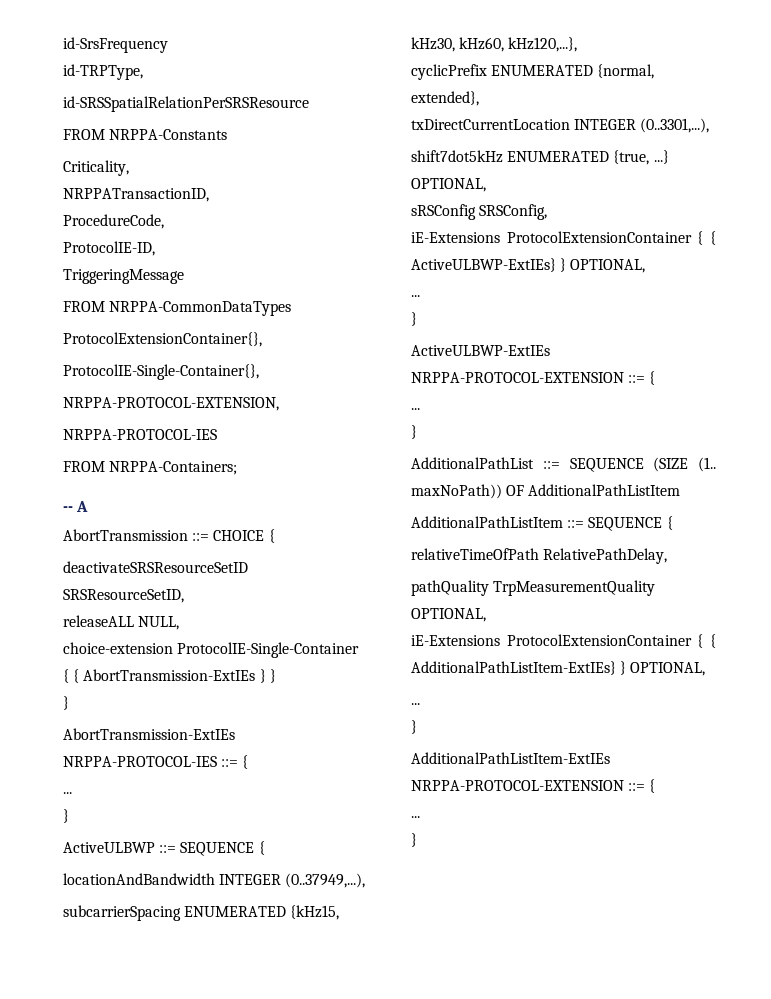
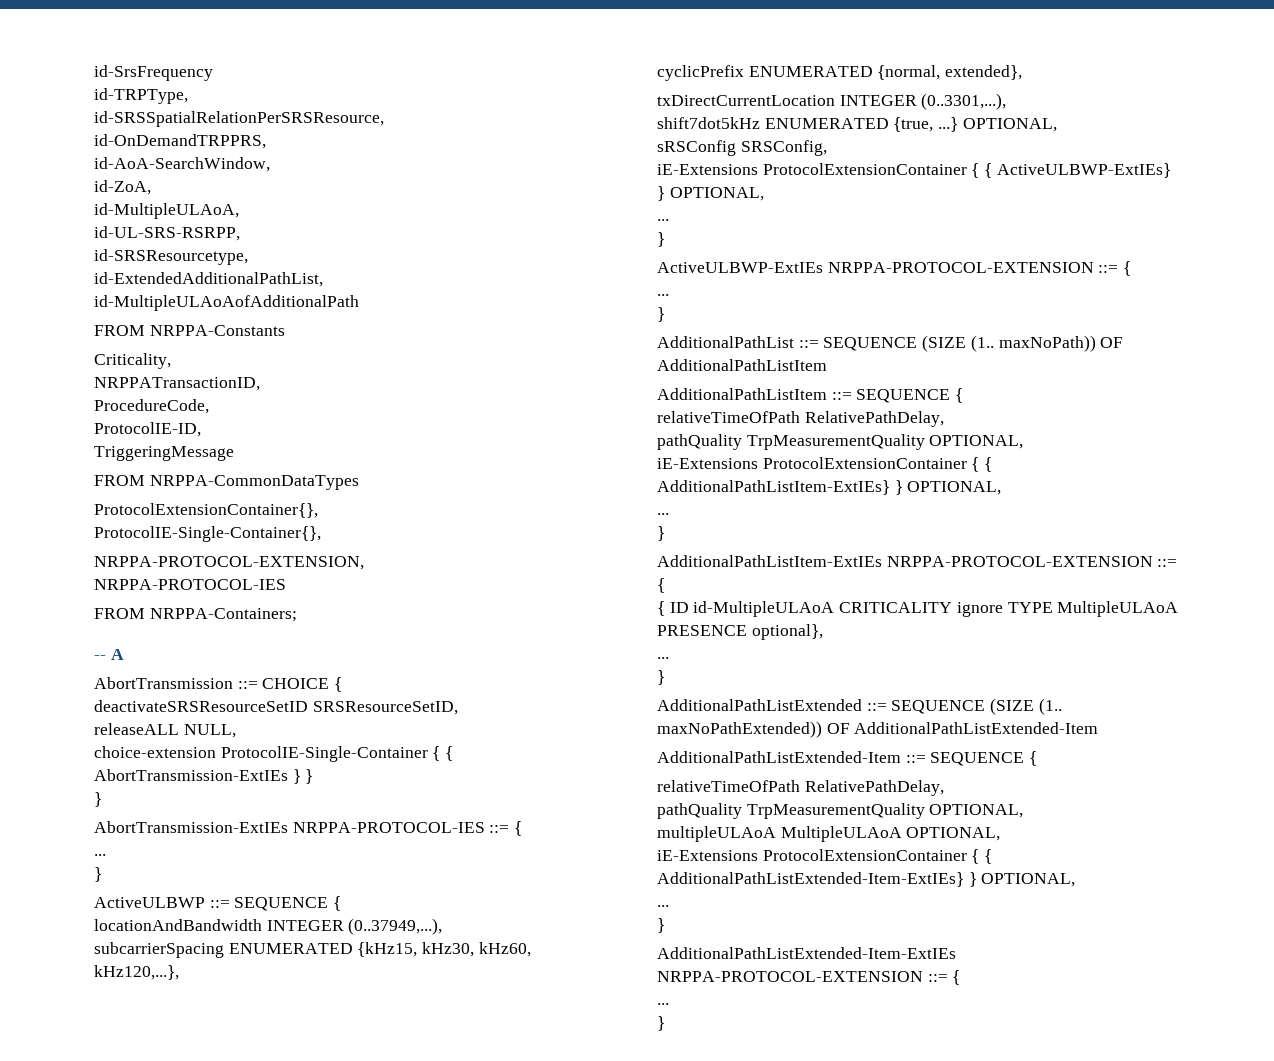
- id-SRSSpatialRelationPerSRSResource
+ id-SRSSpatialRelationPerSRSResource,
+ id-OnDemandTRPPRS,
+ id-AoA-SearchWindow,
+ id-ZoA,
+ id-MultipleULAoA,
+ id-UL-SRS-RSRPP,
+ id-SRSResourcetype,
+ id-ExtendedAdditionalPathList,
+ id-MultipleULAoAofAdditionalPath
+ { ID id-MultipleULAoA CRITICALITY ignore TYPE MultipleULAoA PRESENCE optional},
+ ...
+ }
+ AdditionalPathListExtended ::= SEQUENCE (SIZE (1.. maxNoPathExtended)) OF AdditionalPathListExtended-Item
+ AdditionalPathListExtended-Item ::= SEQUENCE {
+ relativeTimeOfPath RelativePathDelay,
+ pathQuality TrpMeasurementQuality OPTIONAL,
+ multipleULAoA MultipleULAoA OPTIONAL,
+ iE-Extensions ProtocolExtensionContainer { { AdditionalPathListExtended-Item-ExtIEs} } OPTIONAL,
+ ...
+ }
+ AdditionalPathListExtended-Item-ExtIEs NRPPA-PROTOCOL-EXTENSION ::= {

